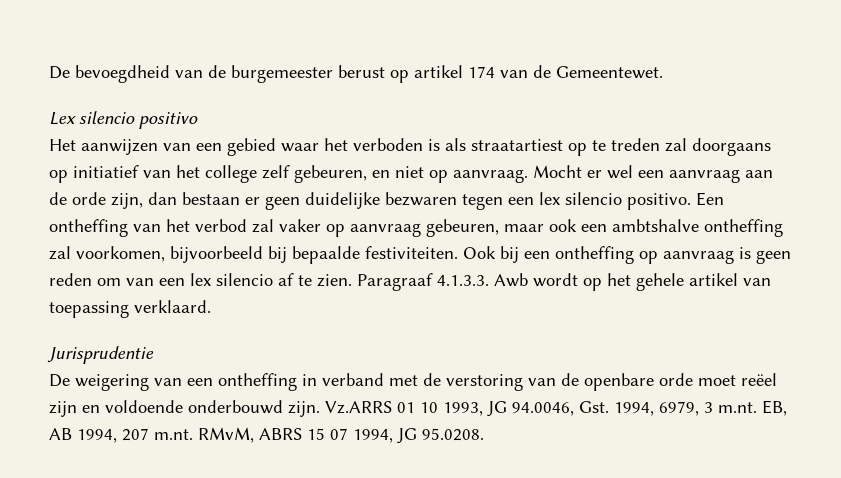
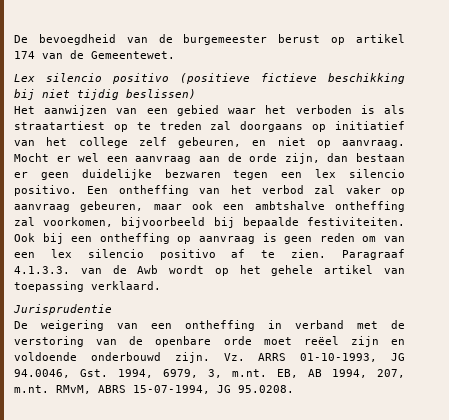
- Lex silencio positivo
+ Lex silencio positivo (positieve fictieve beschikking bij niet tijdig beslissen)
- Ook bij een ontheffing op aanvraag is geen reden om van een lex silencio af te zien.
+ Ook bij een ontheffing op aanvraag is geen reden om van een lex silencio positivo af te zien.
- Paragraaf 4.1.3.3. Awb wordt op het gehele artikel van toepassing verklaard.
+ Paragraaf 4.1.3.3. van de Awb wordt op het gehele artikel van toepassing verklaard.
- Vz.ARRS 01 10 1993, JG 94.0046, Gst. 1994, 6979, 3 m.nt. EB, AB 1994, 207 m.nt. RMvM, ABRS 15 07 1994, JG 95.0208.
+ Vz. ARRS 01-10-1993, JG 94.0046, Gst. 1994, 6979, 3, m.nt. EB, AB 1994, 207, m.nt. RMvM, ABRS 15-07-1994, JG 95.0208.

